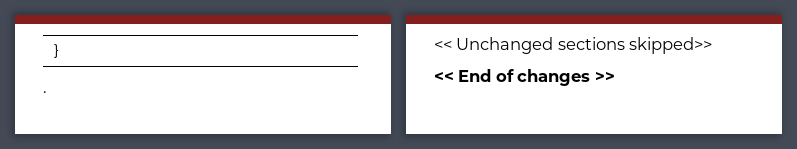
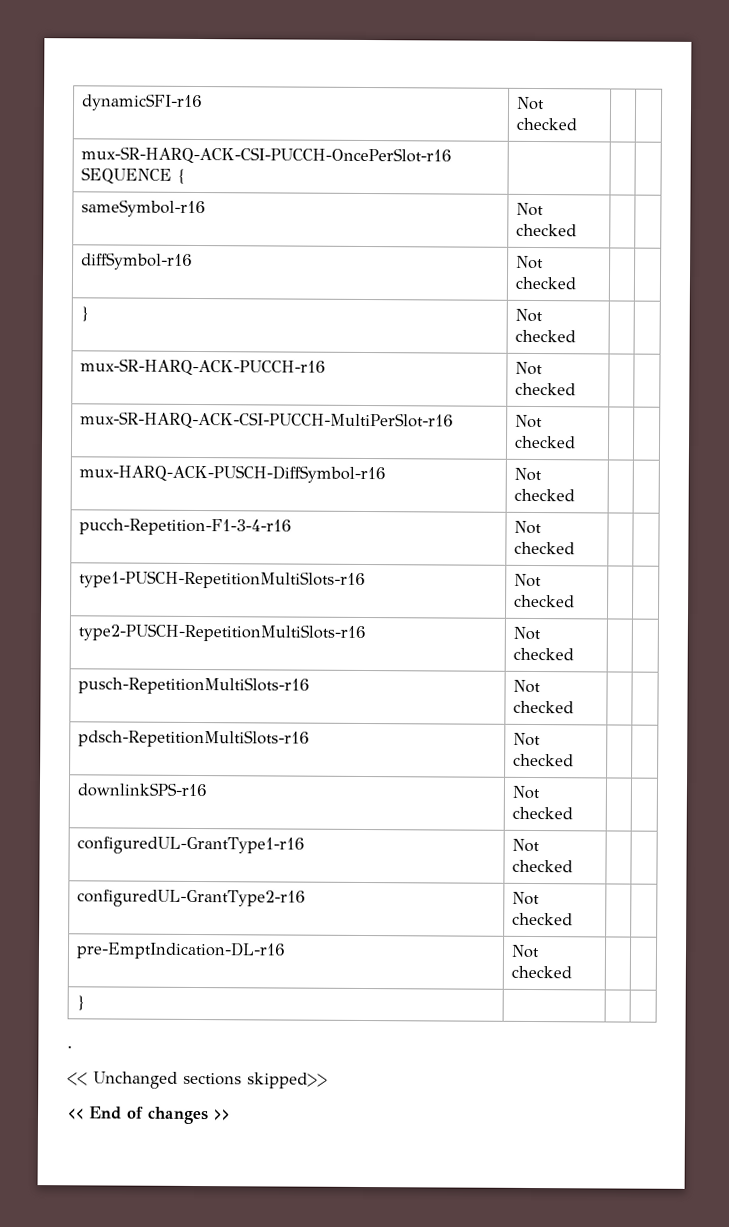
+ dynamicSFI-r16 | Not checked | |
+ mux-SR-HARQ-ACK-CSI-PUCCH-OncePerSlot-r16 SEQUENCE { | | |
+ sameSymbol-r16 | Not checked | |
+ diffSymbol-r16 | Not checked | |
+ } | Not checked | |
+ mux-SR-HARQ-ACK-PUCCH-r16 | Not checked | |
+ mux-SR-HARQ-ACK-CSI-PUCCH-MultiPerSlot-r16 | Not checked | |
+ mux-HARQ-ACK-PUSCH-DiffSymbol-r16 | Not checked | |
+ pucch-Repetition-F1-3-4-r16 | Not checked | |
+ type1-PUSCH-RepetitionMultiSlots-r16 | Not checked | |
+ type2-PUSCH-RepetitionMultiSlots-r16 | Not checked | |
+ pusch-RepetitionMultiSlots-r16 | Not checked | |
+ pdsch-RepetitionMultiSlots-r16 | Not checked | |
+ downlinkSPS-r16 | Not checked | |
+ configuredUL-GrantType1-r16 | Not checked | |
+ configuredUL-GrantType2-r16 | Not checked | |
+ pre-EmptIndication-DL-r16 | Not checked | |

